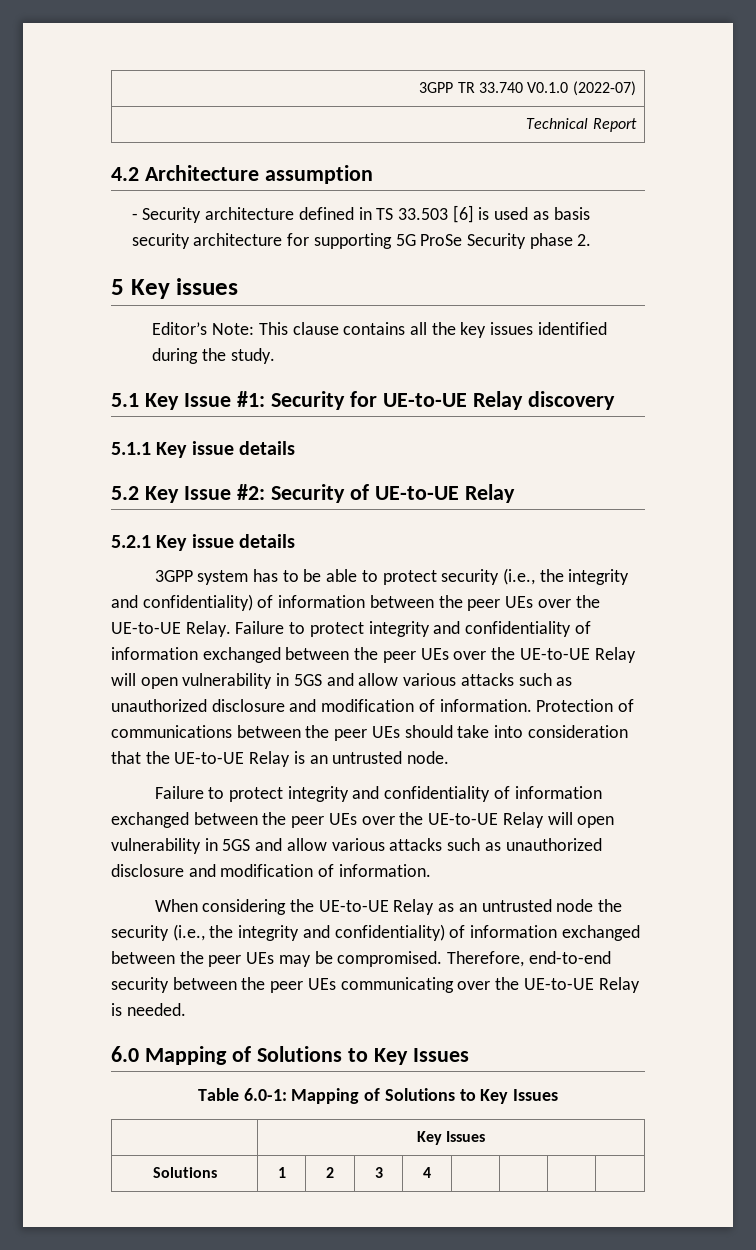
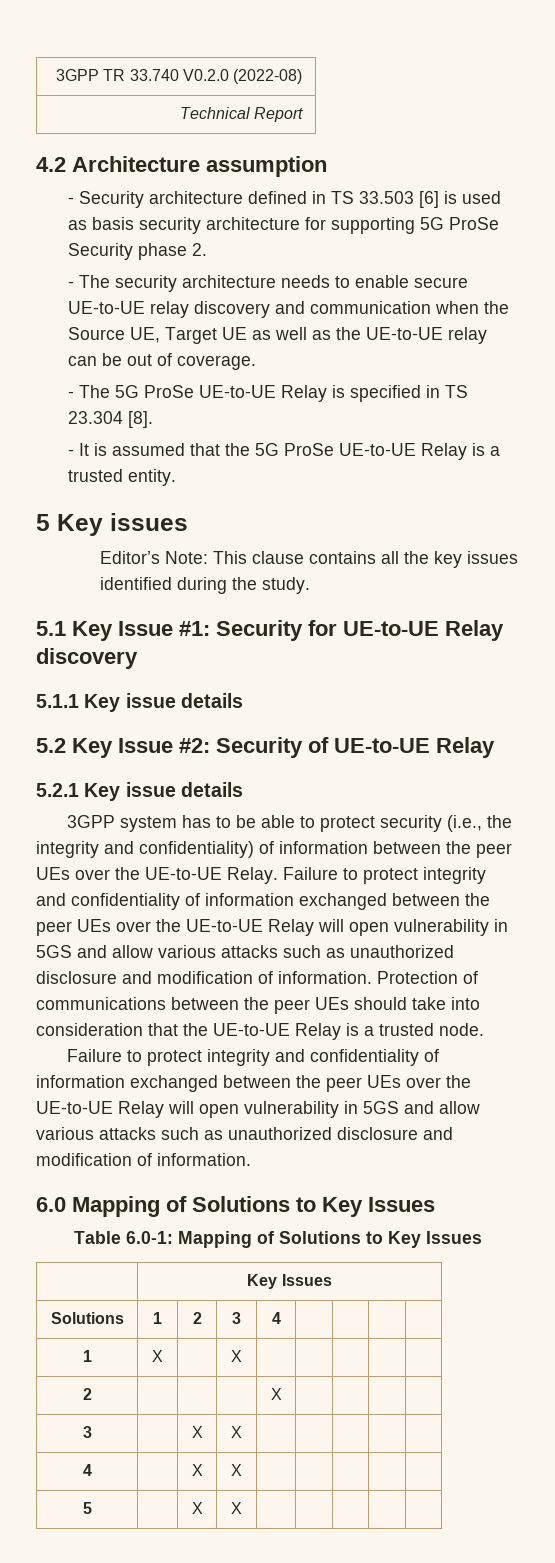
- 3GPP TR 33.740 V0.1.0 (2022-07)
+ 3GPP TR 33.740 V0.2.0 (2022-08)
+ - The security architecture needs to enable secure UE-to-UE relay discovery and communication when the Source UE, Target UE as well as the UE-to-UE relay can be out of coverage.
+ - The 5G ProSe UE-to-UE Relay is specified in TS 23.304 [8].
+ - It is assumed that the 5G ProSe UE-to-UE Relay is a trusted entity.
- Protection of communications between the peer UEs should take into consideration that the UE-to-UE Relay is an untrusted node.
+ Protection of communications between the peer UEs should take into consideration that the UE-to-UE Relay is a trusted node.
- When considering the UE-to-UE Relay as an untrusted node the security (i.e., the integrity and confidentiality) of information exchanged between the peer UEs may be compromised. Therefore, end-to-end security between the peer UEs communicating over the UE-to-UE Relay is needed.
+ 1 | X | | X | | | | |
+ 2 | | | | X | | | |
+ 3 | | X | X | | | | |
+ 4 | | X | X | | | | |
+ 5 | | X | X | | | | |

